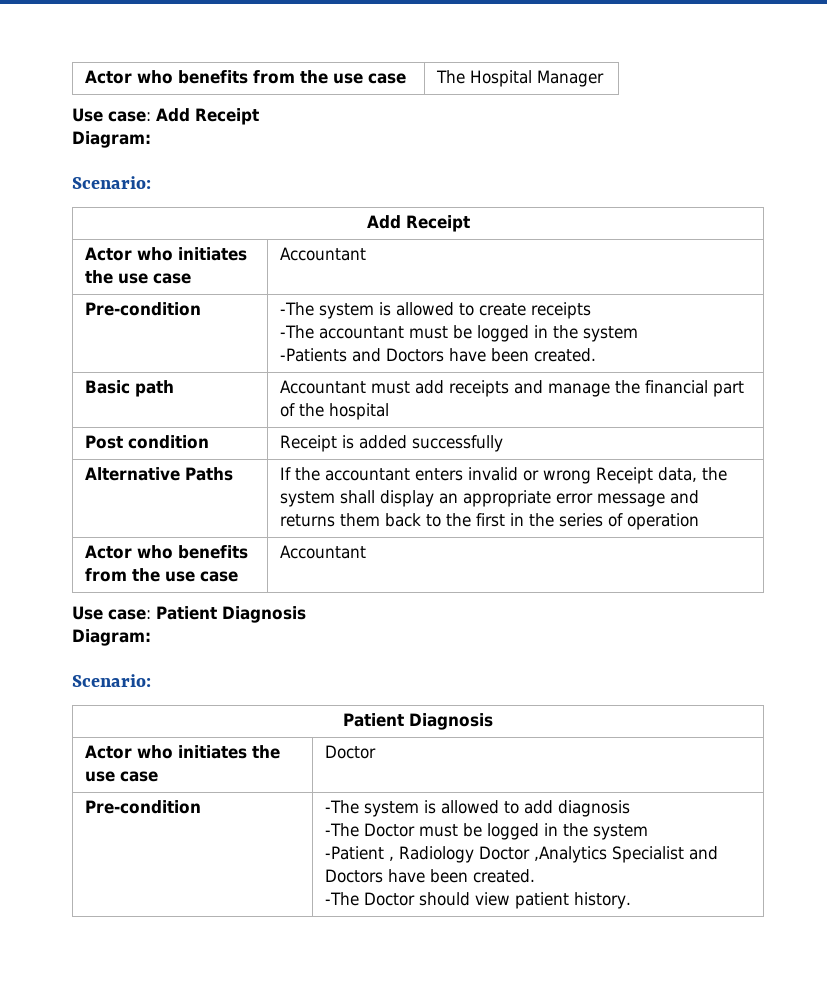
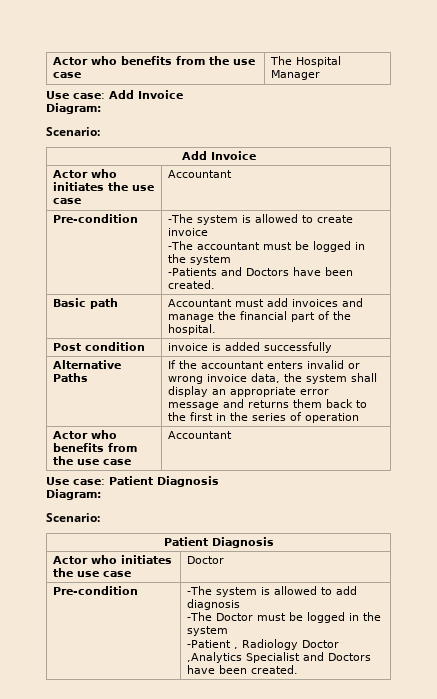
- Use case: Add Receipt
+ Use case: Add Invoice
  Diagram:
  Scenario:
- Add Receipt
+ Add Invoice
- Pre-condition | -The system is allowed to create receipts
+ Pre-condition | -The system is allowed to create invoice
- Basic path | Accountant must add receipts and manage the financial part of the hospital
+ Basic path | Accountant must add invoices and manage the financial part of the hospital.
- Post condition | Receipt is added successfully
+ Post condition | invoice is added successfully
- Alternative Paths | If the accountant enters invalid or wrong Receipt data, the system shall display an appropriate error message and returns them back to the first in the series of operation
+ Alternative Paths | If the accountant enters invalid or wrong invoice data, the system shall display an appropriate error message and returns them back to the first in the series of operation
  Pre-condition | -The system is allowed to add diagnosis
  -The Doctor must be logged in the system
  -Patient , Radiology Doctor ,Analytics Specialist and Doctors have been created.
- -The Doctor should view patient history.

